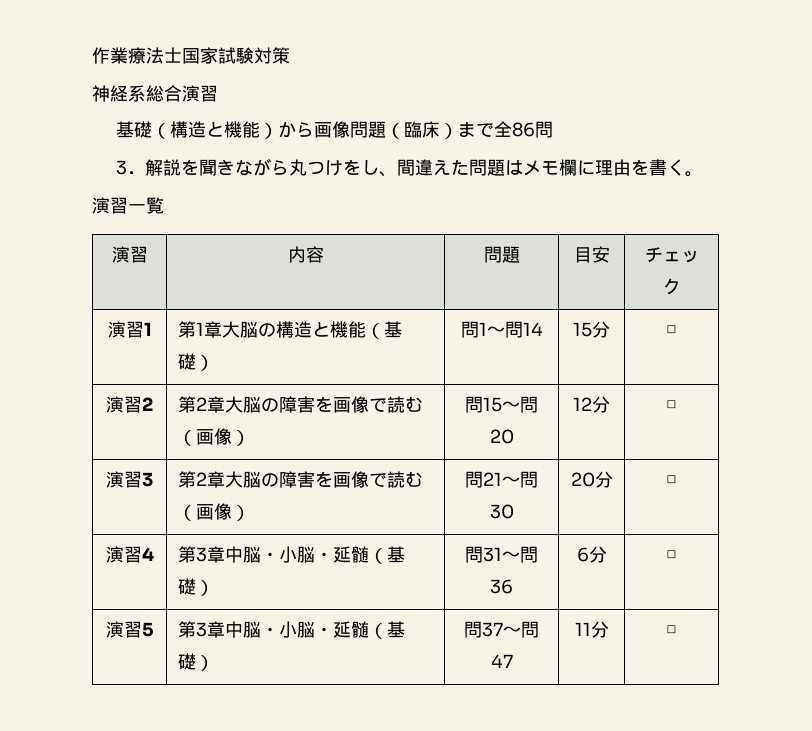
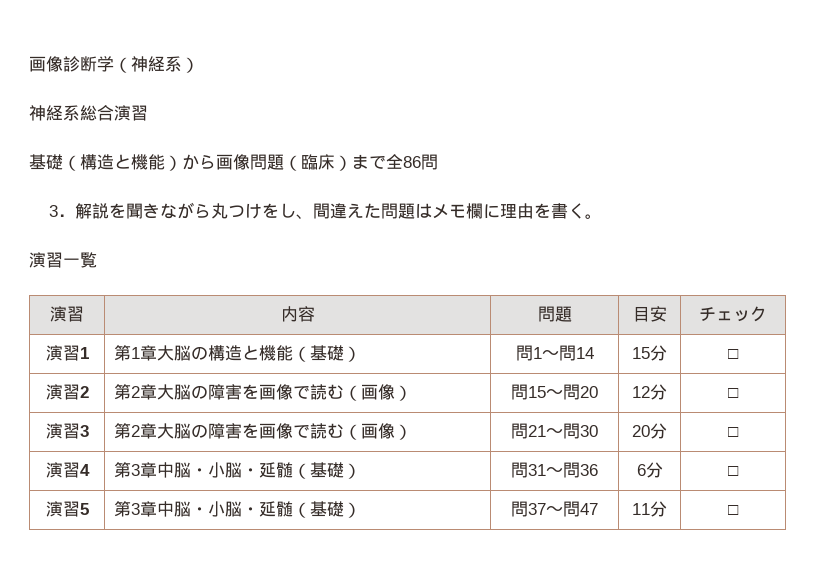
- 作業療法士国家試験対策
+ 画像診断学（神経系）

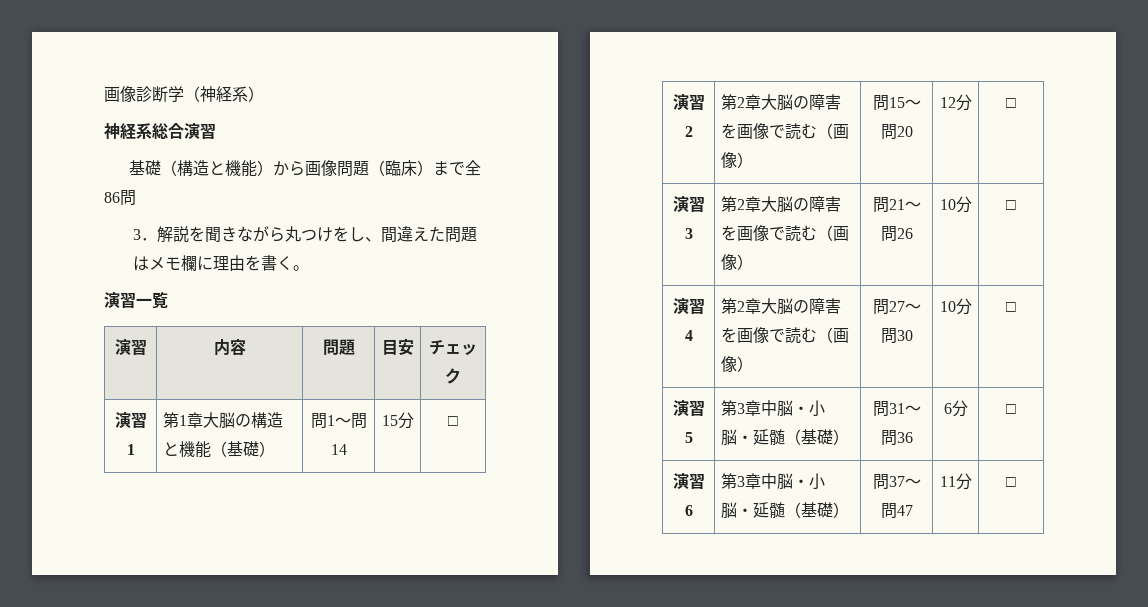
- 演習3 | 第2章大脳の障害を画像で読む（画像） | 問21〜問30 | 20分 | □
+ 演習3 | 第2章大脳の障害を画像で読む（画像） | 問21〜問26 | 10分 | □
- 演習4 | 第3章中脳・小脳・延髄（基礎） | 問31〜問36 | 6分 | □
+ 演習4 | 第2章大脳の障害を画像で読む（画像） | 問27〜問30 | 10分 | □
+ 演習5 | 第3章中脳・小脳・延髄（基礎） | 問31〜問36 | 6分 | □
- 演習5 | 第3章中脳・小脳・延髄（基礎） | 問37〜問47 | 11分 | □
+ 演習6 | 第3章中脳・小脳・延髄（基礎） | 問37〜問47 | 11分 | □

